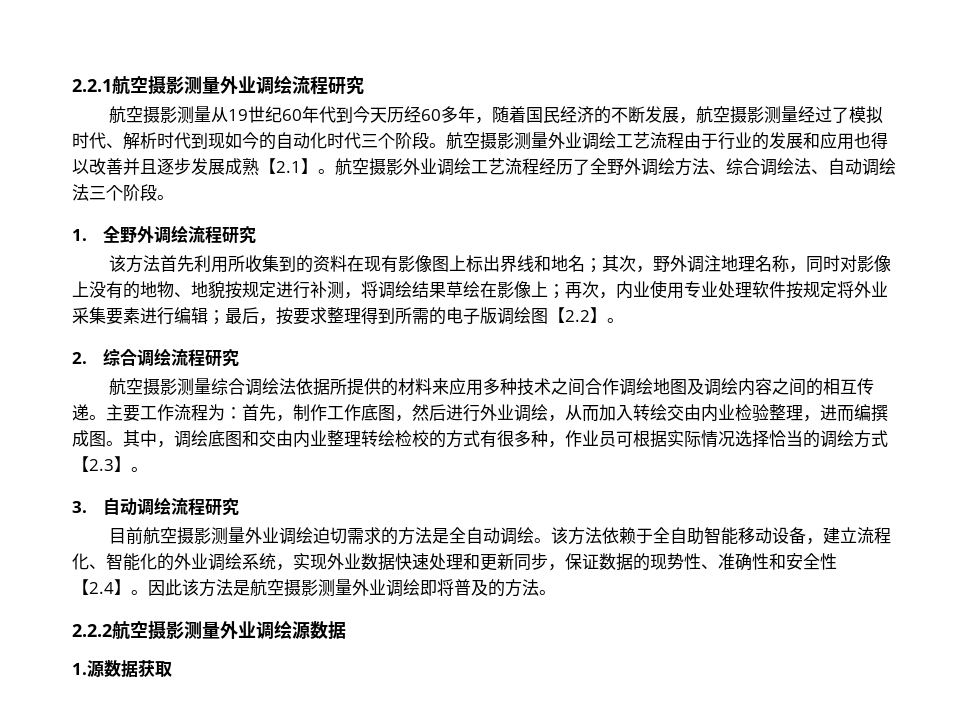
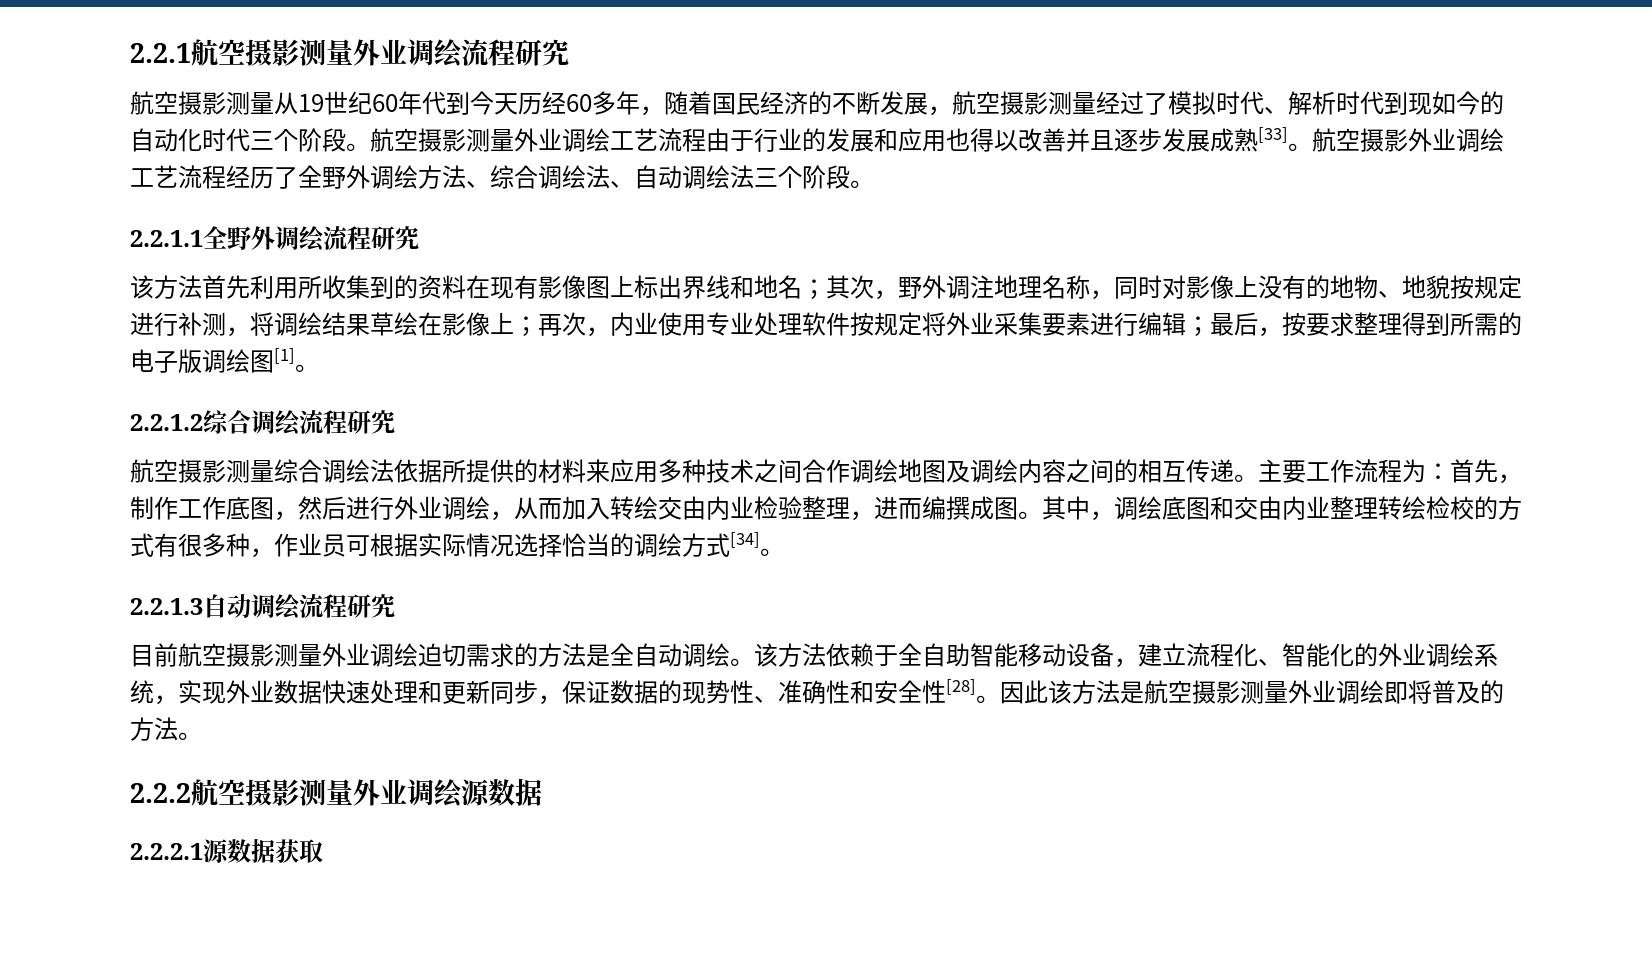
- 航空摄影测量外业调绘工艺流程由于行业的发展和应用也得以改善并且逐步发展成熟【2.1】。
+ 航空摄影测量外业调绘工艺流程由于行业的发展和应用也得以改善并且逐步发展成熟[33]。
- 1.全野外调绘流程研究
+ 2.2.1.1全野外调绘流程研究
- 最后，按要求整理得到所需的电子版调绘图【2.2】。
- 2.综合调绘流程研究
+ 最后，按要求整理得到所需的电子版调绘图[1]。
+ 2.2.1.2综合调绘流程研究
- 其中，调绘底图和交由内业整理转绘检校的方式有很多种，作业员可根据实际情况选择恰当的调绘方式【2.3】。
- 3.自动调绘流程研究
+ 其中，调绘底图和交由内业整理转绘检校的方式有很多种，作业员可根据实际情况选择恰当的调绘方式[34]。
+ 2.2.1.3自动调绘流程研究
- 该方法依赖于全自助智能移动设备，建立流程化、智能化的外业调绘系统，实现外业数据快速处理和更新同步，保证数据的现势性、准确性和安全性【2.4】。
+ 该方法依赖于全自助智能移动设备，建立流程化、智能化的外业调绘系统，实现外业数据快速处理和更新同步，保证数据的现势性、准确性和安全性[28]。
- 1.源数据获取
+ 2.2.2.1源数据获取

